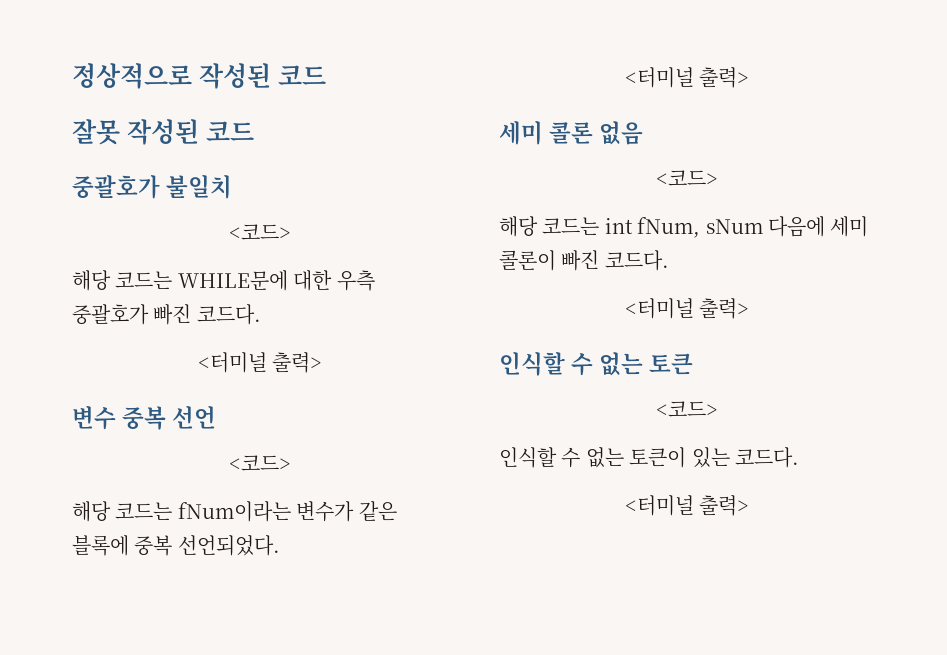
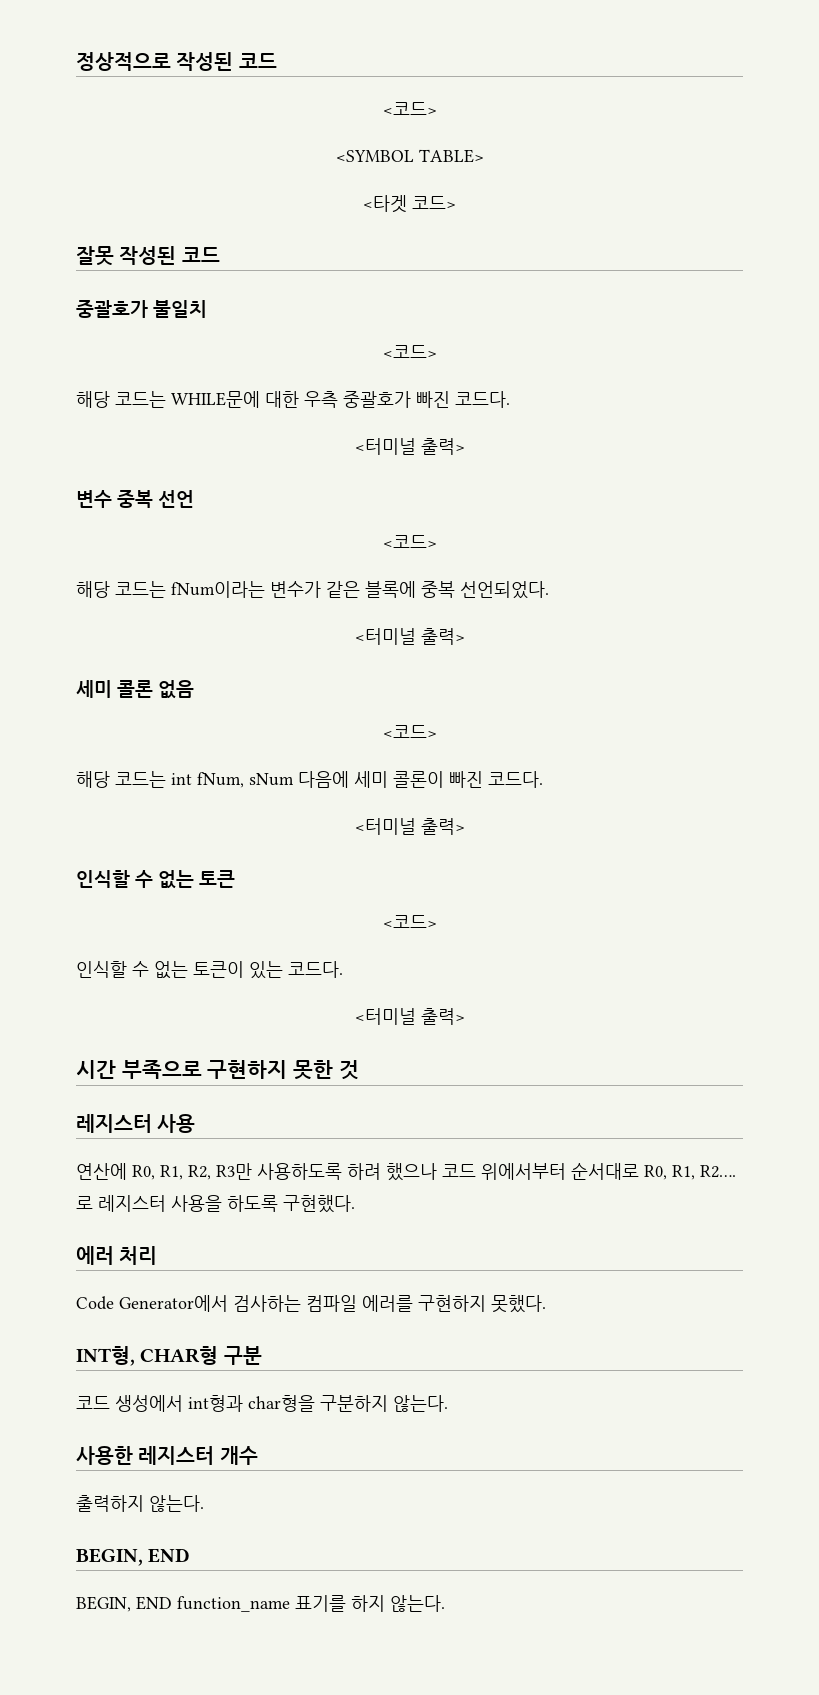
  정상적으로 작성된 코드
+ <코드>
+ <SYMBOL TABLE>
+ <타겟 코드>
+ 시간 부족으로 구현하지 못한 것
+ 레지스터 사용
+ 연산에 R0, R1, R2, R3만 사용하도록 하려 했으나 코드 위에서부터 순서대로 R0, R1, R2…. 로 레지스터 사용을 하도록 구현했다.
+ 에러 처리
+ Code Generator에서 검사하는 컴파일 에러를 구현하지 못했다.
+ INT형, CHAR형 구분
+ 코드 생성에서 int형과 char형을 구분하지 않는다.
+ 사용한 레지스터 개수
+ 출력하지 않는다.
+ BEGIN, END
+ BEGIN, END function_name 표기를 하지 않는다.

